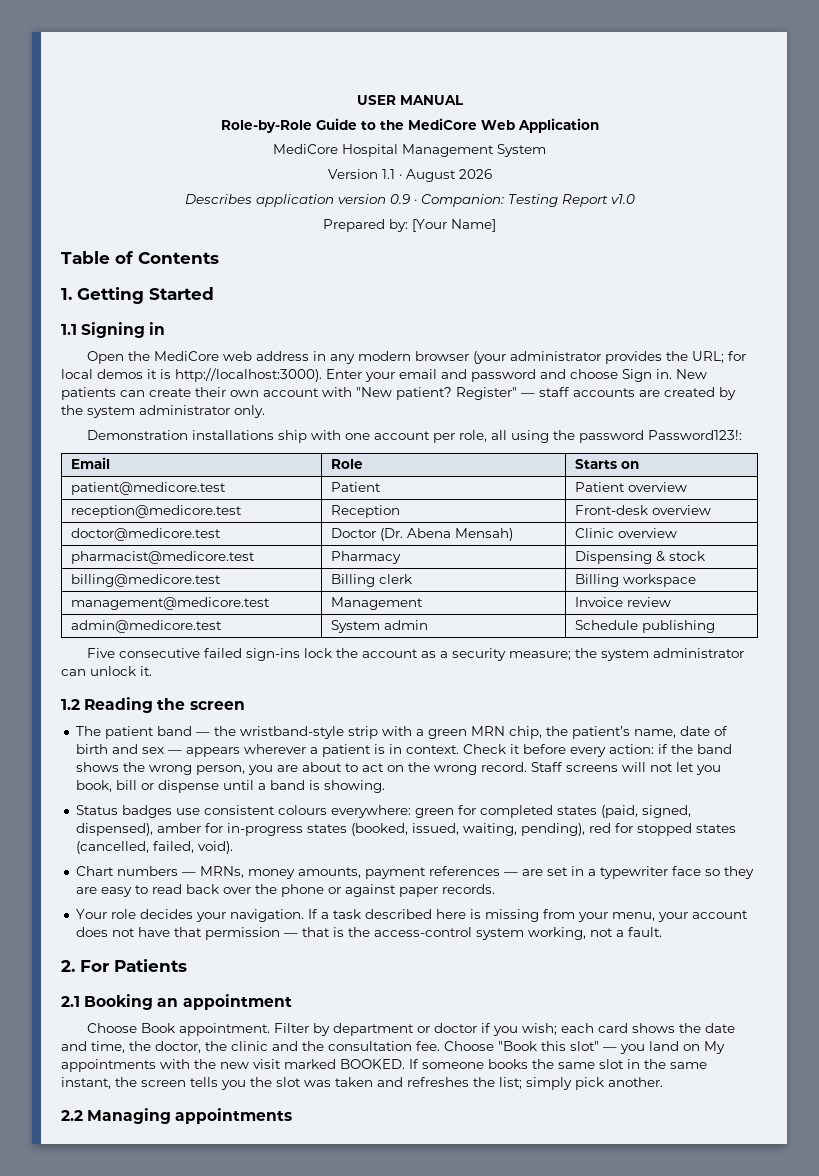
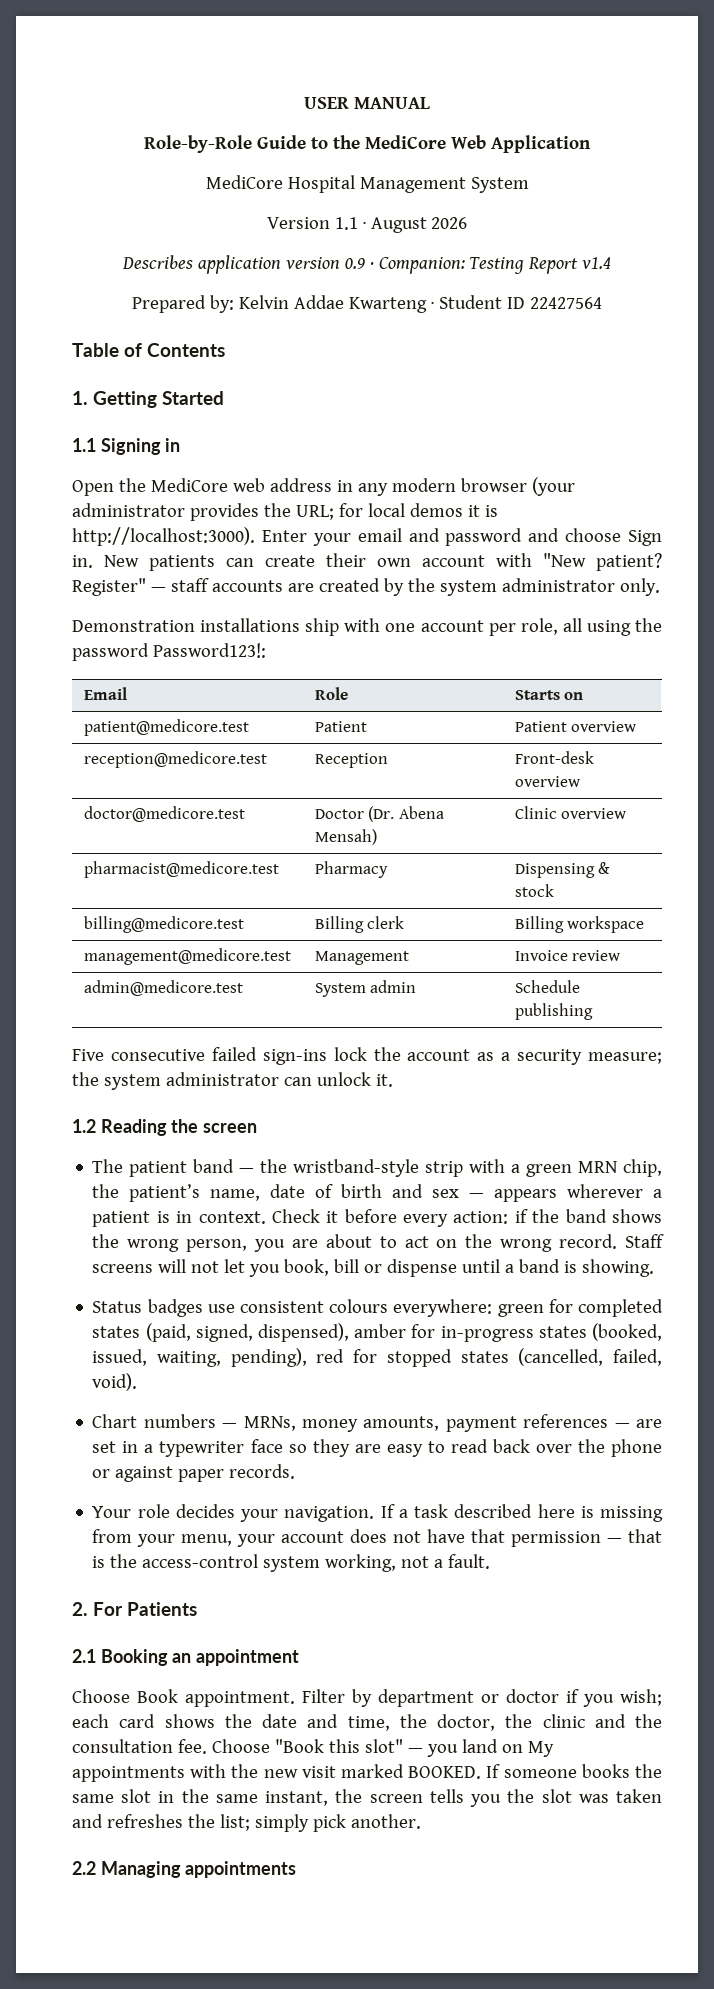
- Describes application version 0.9 · Companion: Testing Report v1.0
+ Describes application version 0.9 · Companion: Testing Report v1.4
- Prepared by: [Your Name]
+ Prepared by: Kelvin Addae Kwarteng · Student ID 22427564

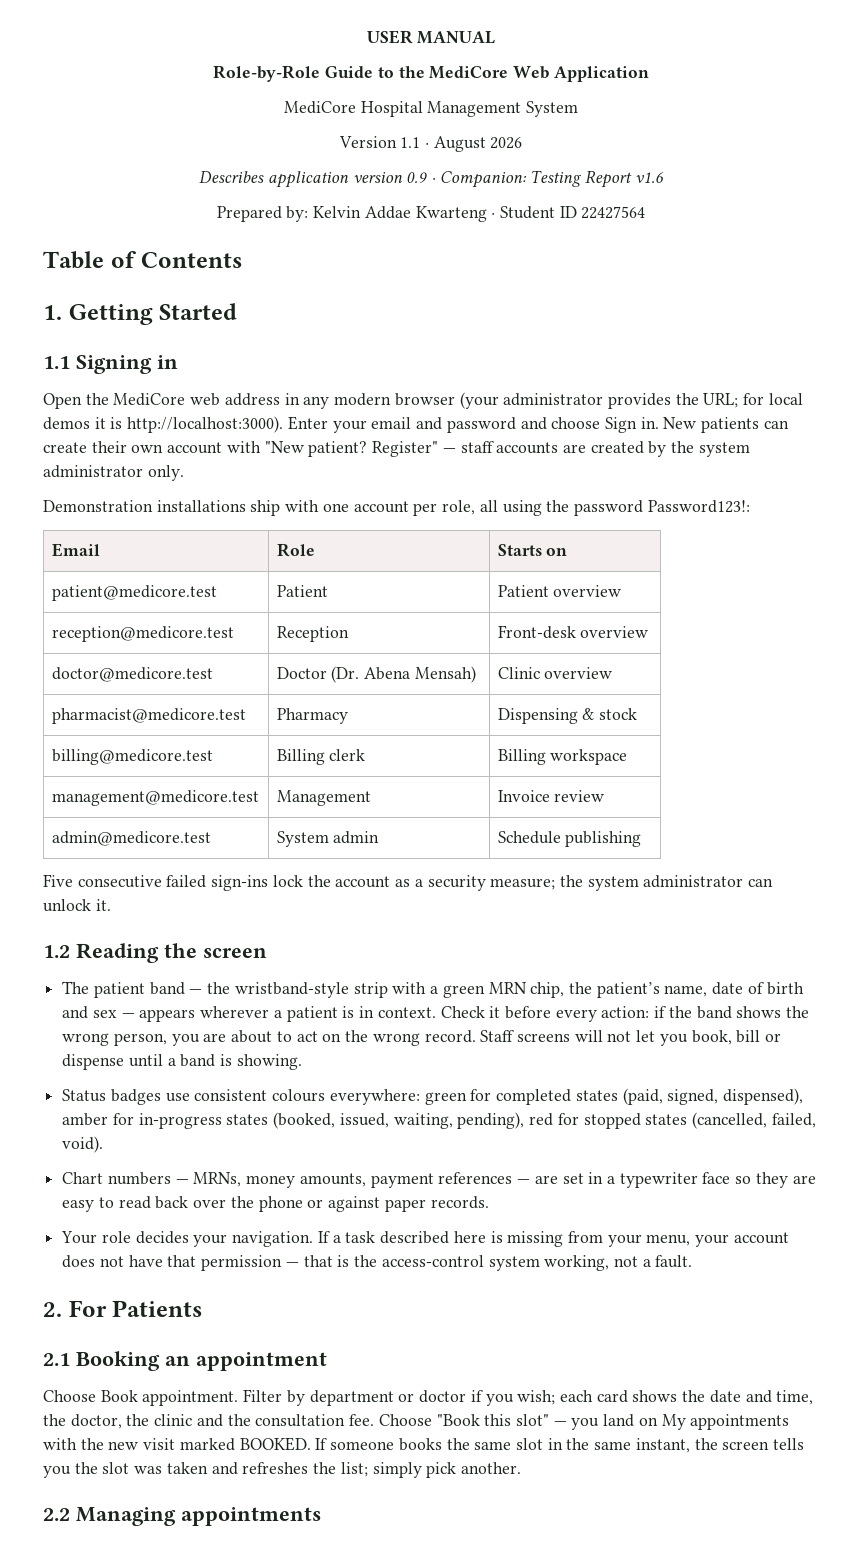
- Describes application version 0.9 · Companion: Testing Report v1.4
+ Describes application version 0.9 · Companion: Testing Report v1.6

